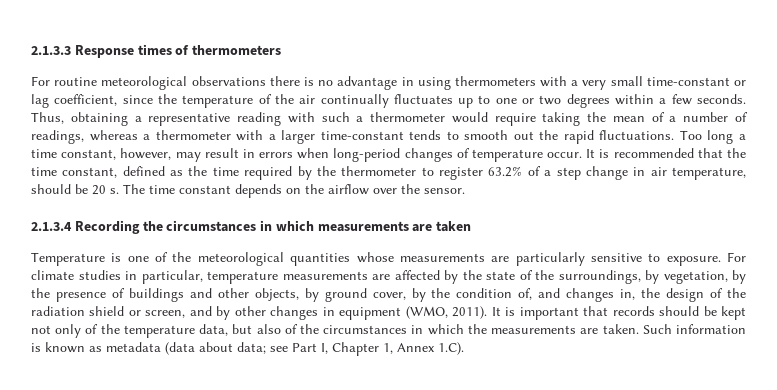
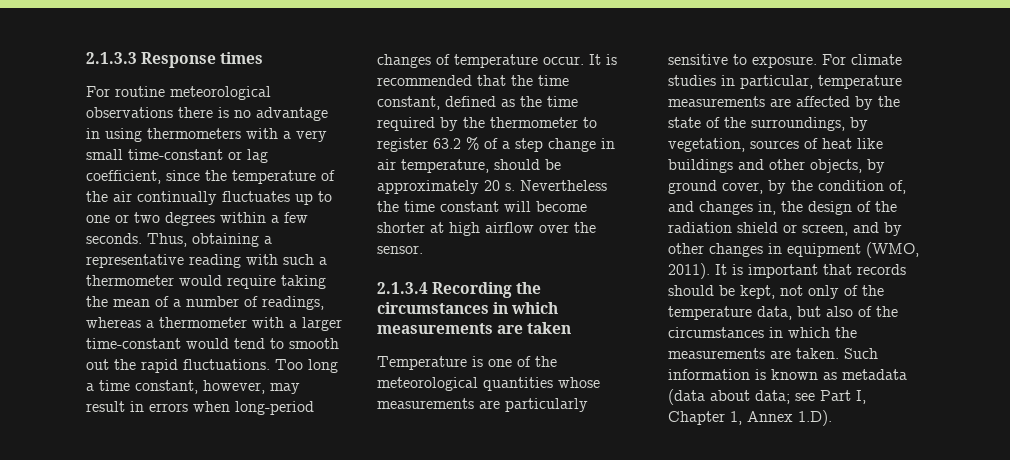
- 2.1.3.3 Response times of thermometers
+ 2.1.3.3 Response times
- Thus, obtaining a representative reading with such a thermometer would require taking the mean of a number of readings, whereas a thermometer with a larger time-constant tends to smooth out the rapid fluctuations.
+ Thus, obtaining a representative reading with such a thermometer would require taking the mean of a number of readings, whereas a thermometer with a larger time-constant would tend to smooth out the rapid fluctuations.
- It is recommended that the time constant, defined as the time required by the thermometer to register 63.2% of a step change in air temperature, should be 20 s.
+ It is recommended that the time constant, defined as the time required by the thermometer to register 63.2 % of a step change in air temperature, should be approximately 20 s.
- The time constant depends on the airflow over the sensor.
+ Nevertheless the time constant will become shorter at high airflow over the sensor.
- For climate studies in particular, temperature measurements are affected by the state of the surroundings, by vegetation, by the presence of buildings and other objects, by ground cover, by the condition of, and changes in, the design of the radiation shield or screen, and by other changes in equipment (WMO, 2011).
+ For climate studies in particular, temperature measurements are affected by the state of the surroundings, by vegetation, sources of heat like buildings and other objects, by ground cover, by the condition of, and changes in, the design of the radiation shield or screen, and by other changes in equipment (WMO, 2011).
- It is important that records should be kept not only of the temperature data, but also of the circumstances in which the measurements are taken.
+ It is important that records should be kept, not only of the temperature data, but also of the circumstances in which the measurements are taken.
- Such information is known as metadata (data about data; see Part I, Chapter 1, Annex 1.C).
+ Such information is known as metadata (data about data; see Part I, Chapter 1, Annex 1.D).

